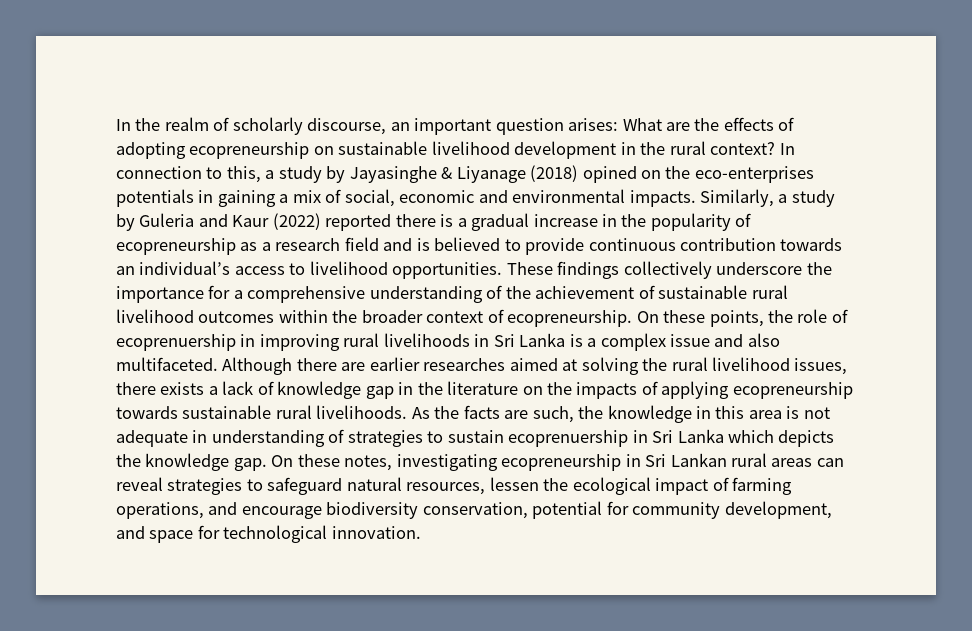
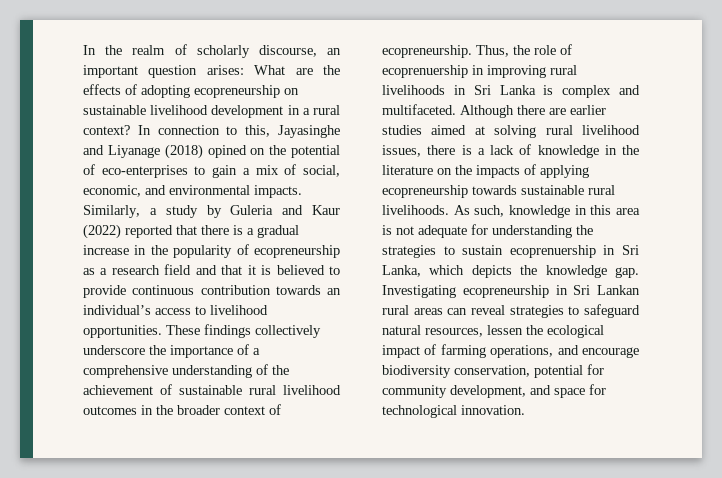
- In the realm of scholarly discourse, an important question arises: What are the effects of adopting ecopreneurship on sustainable livelihood development in the rural context?
+ In the realm of scholarly discourse, an important question arises: What are the effects of adopting ecopreneurship on sustainable livelihood development in a rural context?
- In connection to this, a study by Jayasinghe & Liyanage (2018) opined on the eco-enterprises potentials in gaining a mix of social, economic and environmental impacts.
+ In connection to this, Jayasinghe and Liyanage (2018) opined on the potential of eco-enterprises to gain a mix of social, economic, and environmental impacts.
- Similarly, a study by Guleria and Kaur (2022) reported there is a gradual increase in the popularity of ecopreneurship as a research field and is believed to provide continuous contribution towards an individual’s access to livelihood opportunities.
+ Similarly, a study by Guleria and Kaur (2022) reported that there is a gradual increase in the popularity of ecopreneurship as a research field and that it is believed to provide continuous contribution towards an individual’s access to livelihood opportunities.
- These findings collectively underscore the importance for a comprehensive understanding of the achievement of sustainable rural livelihood outcomes within the broader context of ecopreneurship.
+ These findings collectively underscore the importance of a comprehensive understanding of the achievement of sustainable rural livelihood outcomes in the broader context of ecopreneurship.
- On these points, the role of ecoprenuership in improving rural livelihoods in Sri Lanka is a complex issue and also multifaceted.
+ Thus, the role of ecoprenuership in improving rural livelihoods in Sri Lanka is complex and multifaceted.
- Although there are earlier researches aimed at solving the rural livelihood issues, there exists a lack of knowledge gap in the literature on the impacts of applying ecopreneurship towards sustainable rural livelihoods.
+ Although there are earlier studies aimed at solving rural livelihood issues, there is a lack of knowledge in the literature on the impacts of applying ecopreneurship towards sustainable rural livelihoods.
- As the facts are such, the knowledge in this area is not adequate in understanding of strategies to sustain ecoprenuership in Sri Lanka which depicts the knowledge gap.
+ As such, knowledge in this area is not adequate for understanding the strategies to sustain ecoprenuership in Sri Lanka, which depicts the knowledge gap.
- On these notes, investigating ecopreneurship in Sri Lankan rural areas can reveal strategies to safeguard natural resources, lessen the ecological impact of farming operations, and encourage biodiversity conservation, potential for community development, and space for technological innovation.
+ Investigating ecopreneurship in Sri Lankan rural areas can reveal strategies to safeguard natural resources, lessen the ecological impact of farming operations, and encourage biodiversity conservation, potential for community development, and space for technological innovation.

